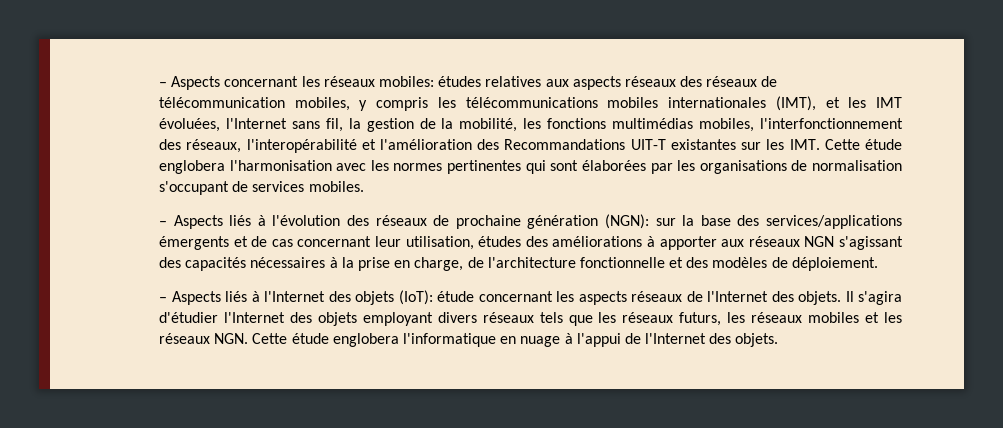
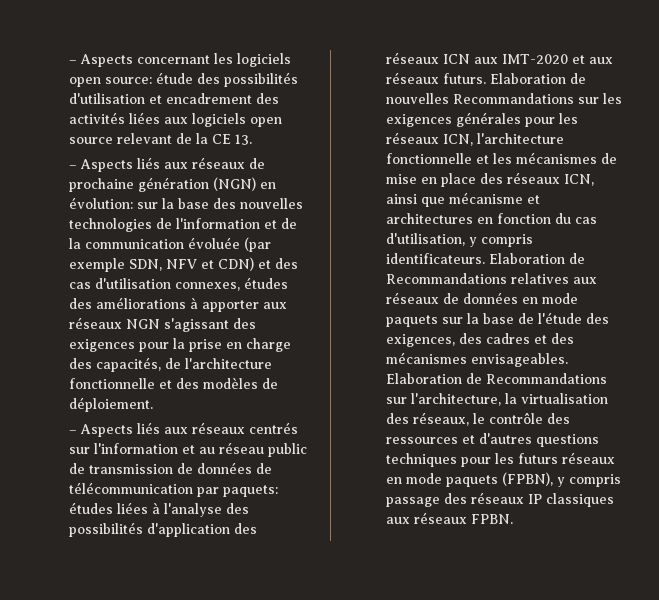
- – Aspects concernant les réseaux mobiles: études relatives aux aspects réseaux des réseaux de télécommunication mobiles, y compris les télécommunications mobiles internationales (IMT), et les IMT évoluées, l'Internet sans fil, la gestion de la mobilité, les fonctions multimédias mobiles, l'interfonctionnement des réseaux, l'interopérabilité et l'amélioration des Recommandations UIT-T existantes sur les IMT. Cette étude englobera l'harmonisation avec les normes pertinentes qui sont élaborées par les organisations de normalisation s'occupant de services mobiles.
- – Aspects liés à l'évolution des réseaux de prochaine génération (NGN): sur la base des services/applications émergents et de cas concernant leur utilisation, études des améliorations à apporter aux réseaux NGN s'agissant des capacités nécessaires à la prise en charge, de l'architecture fonctionnelle et des modèles de déploiement.
+ – Aspects concernant les logiciels open source: étude des possibilités d'utilisation et encadrement des activités liées aux logiciels open source relevant de la CE 13.
+ – Aspects liés aux réseaux de prochaine génération (NGN) en évolution: sur la base des nouvelles technologies de l'information et de la communication évoluée (par exemple SDN, NFV et CDN) et des cas d'utilisation connexes, études des améliorations à apporter aux réseaux NGN s'agissant des exigences pour la prise en charge des capacités, de l'architecture fonctionnelle et des modèles de déploiement.
- – Aspects liés à l'Internet des objets (IoT): étude concernant les aspects réseaux de l'Internet des objets. Il s'agira d'étudier l'Internet des objets employant divers réseaux tels que les réseaux futurs, les réseaux mobiles et les réseaux NGN. Cette étude englobera l'informatique en nuage à l'appui de l'Internet des objets.
+ – Aspects liés aux réseaux centrés sur l'information et au réseau public de transmission de données de télécommunication par paquets: études liées à l'analyse des possibilités d'application des réseaux ICN aux IMT-2020 et aux réseaux futurs. Elaboration de nouvelles Recommandations sur les exigences générales pour les réseaux ICN, l'architecture fonctionnelle et les mécanismes de mise en place des réseaux ICN, ainsi que mécanisme et architectures en fonction du cas d'utilisation, y compris identificateurs. Elaboration de Recommandations relatives aux réseaux de données en mode paquets sur la base de l'étude des exigences, des cadres et des mécanismes envisageables. Elaboration de Recommandations sur l'architecture, la virtualisation des réseaux, le contrôle des ressources et d'autres questions techniques pour les futurs réseaux en mode paquets (FPBN), y compris passage des réseaux IP classiques aux réseaux FPBN.

